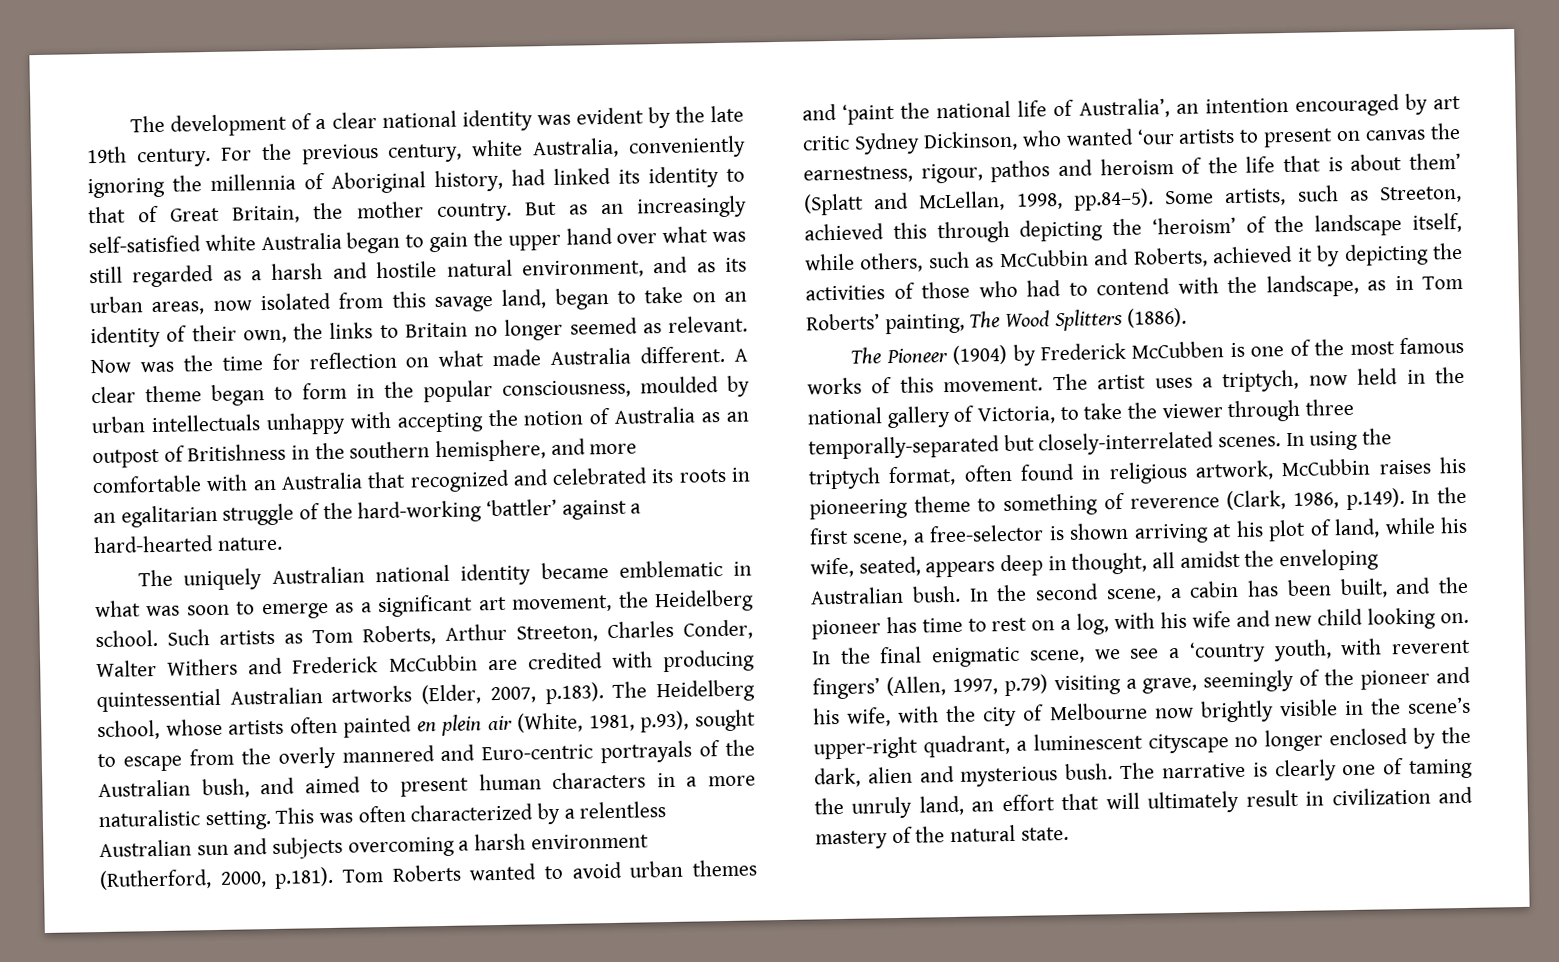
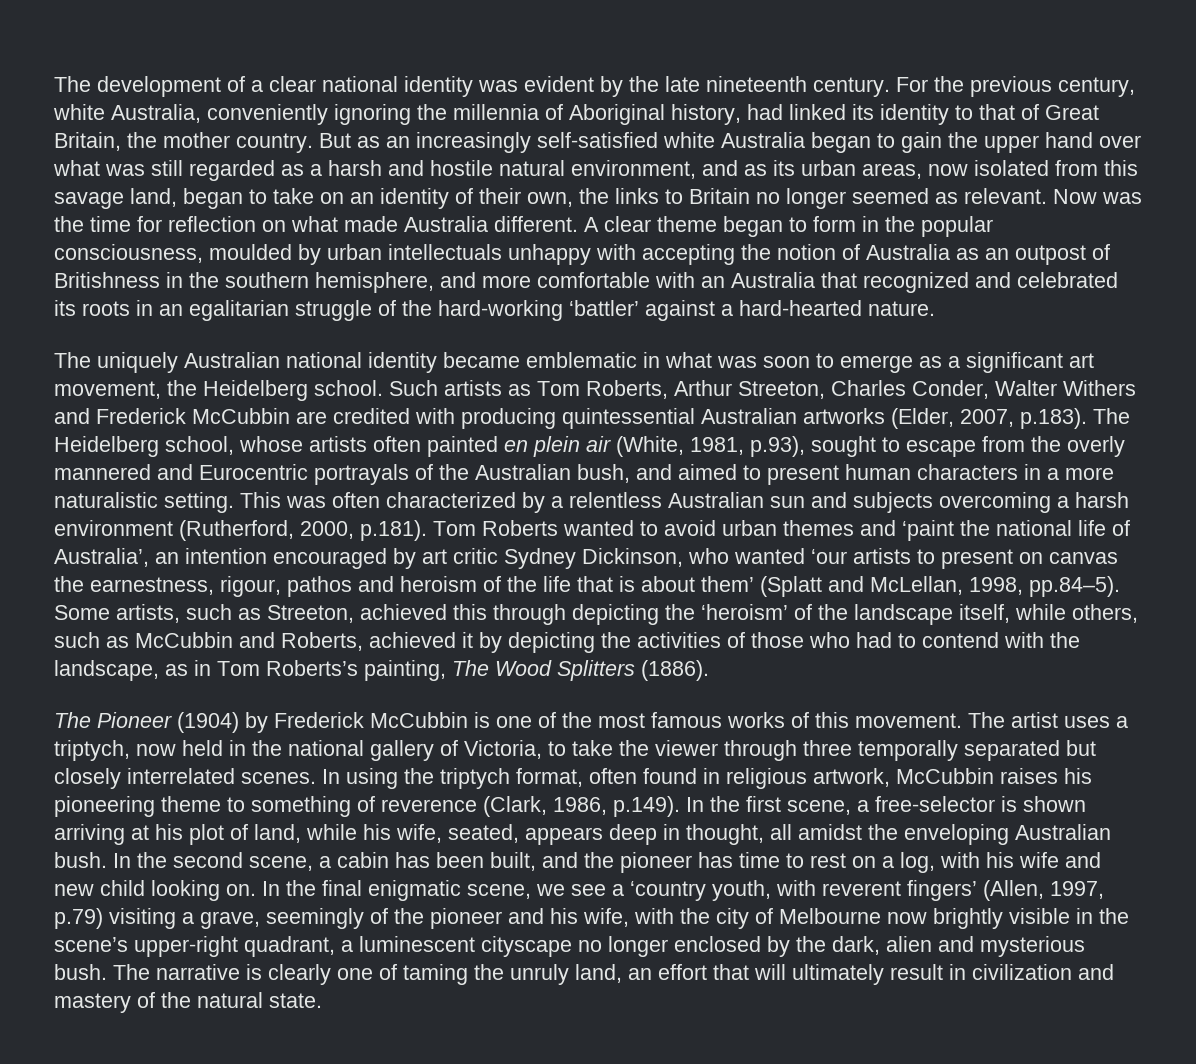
- The development of a clear national identity was evident by the late 19th century.
+ The development of a clear national identity was evident by the late nineteenth century.
- Such artists as Tom Roberts, Arthur Streeton, Charles Conder, Walter Withers and Frederick McCubbin are credited with producing quintessential Australian artworks (Elder, 2007, p.183). The Heidelberg school, whose artists often painted en plein air (White, 1981, p.93), sought to escape from the overly mannered and Euro-centric portrayals of the Australian bush, and aimed to present human characters in a more naturalistic setting.
+ Such artists as Tom Roberts, Arthur Streeton, Charles Conder, Walter Withers and Frederick McCubbin are credited with producing quintessential Australian artworks (Elder, 2007, p.183). The Heidelberg school, whose artists often painted en plein air (White, 1981, p.93), sought to escape from the overly mannered and Eurocentric portrayals of the Australian bush, and aimed to present human characters in a more naturalistic setting.
- This was often characterized by a relentless Australian sun and subjects overcoming a harsh environment (Rutherford, 2000, p.181). Tom Roberts wanted to avoid urban themes and ‘paint the national life of Australia’, an intention encouraged by art critic Sydney Dickinson, who wanted ‘our artists to present on canvas the earnestness, rigour, pathos and heroism of the life that is about them’ (Splatt and McLellan, 1998, pp.84–5). Some artists, such as Streeton, achieved this through depicting the ‘heroism’ of the landscape itself, while others, such as McCubbin and Roberts, achieved it by depicting the activities of those who had to contend with the landscape, as in Tom Roberts’ painting, The Wood Splitters (1886).
+ This was often characterized by a relentless Australian sun and subjects overcoming a harsh environment (Rutherford, 2000, p.181). Tom Roberts wanted to avoid urban themes and ‘paint the national life of Australia’, an intention encouraged by art critic Sydney Dickinson, who wanted ‘our artists to present on canvas the earnestness, rigour, pathos and heroism of the life that is about them’ (Splatt and McLellan, 1998, pp.84–5). Some artists, such as Streeton, achieved this through depicting the ‘heroism’ of the landscape itself, while others, such as McCubbin and Roberts, achieved it by depicting the activities of those who had to contend with the landscape, as in Tom Roberts’s painting, The Wood Splitters (1886).
- The Pioneer (1904) by Frederick McCubben is one of the most famous works of this movement.
+ The Pioneer (1904) by Frederick McCubbin is one of the most famous works of this movement.
- The artist uses a triptych, now held in the national gallery of Victoria, to take the viewer through three temporally-separated but closely-interrelated scenes.
+ The artist uses a triptych, now held in the national gallery of Victoria, to take the viewer through three temporally separated but closely interrelated scenes.

